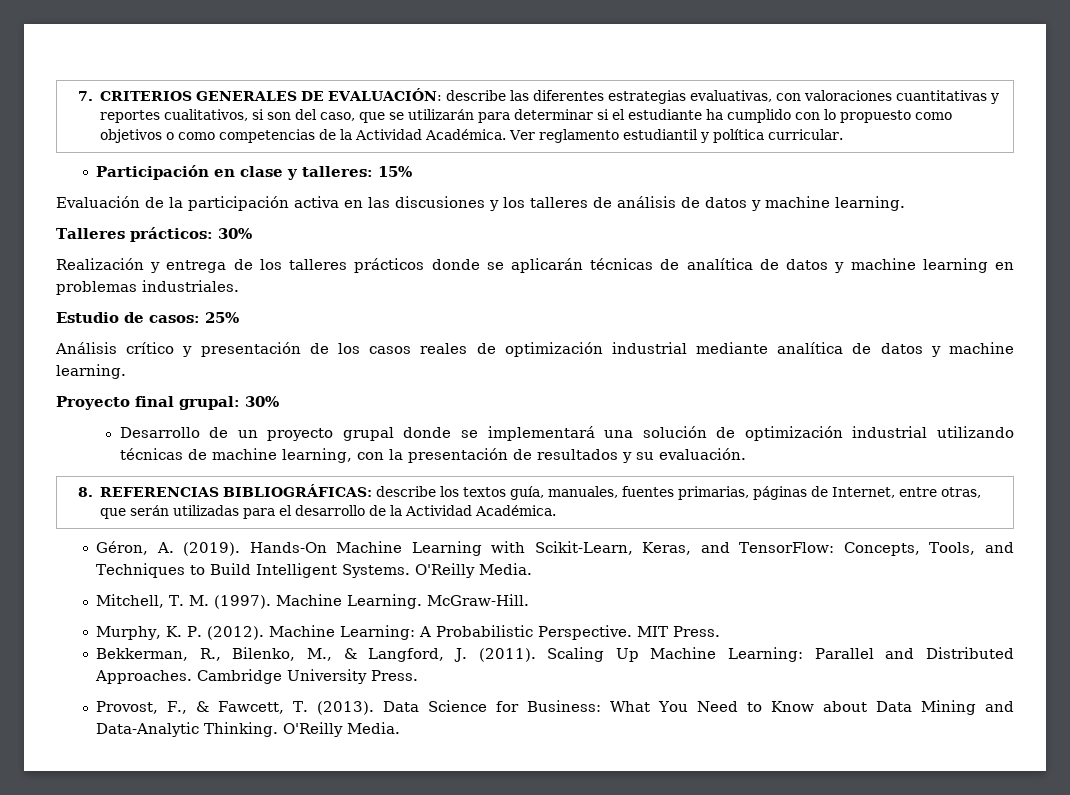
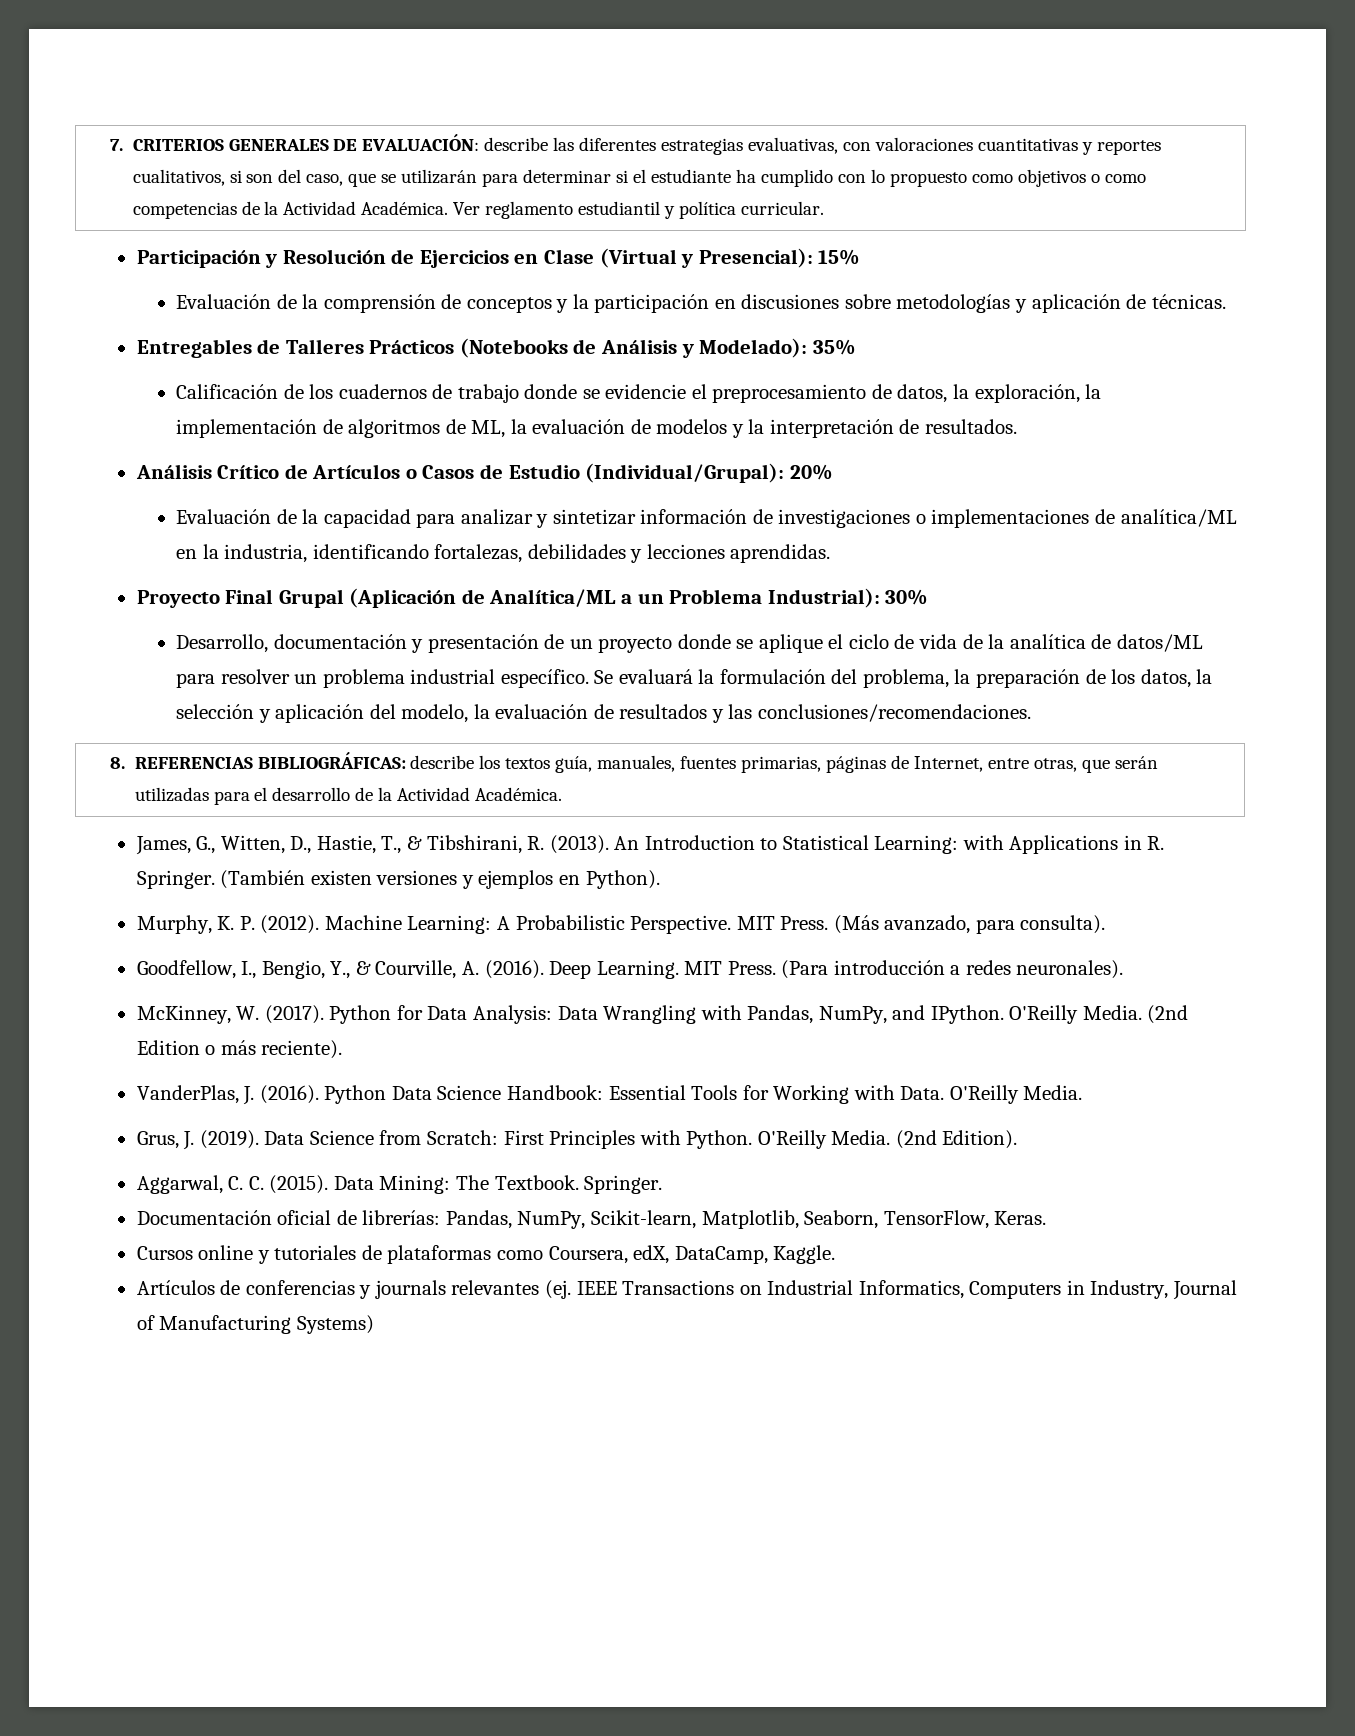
- Participación en clase y talleres: 15%
- Evaluación de la participación activa en las discusiones y los talleres de análisis de datos y machine learning.
- Talleres prácticos: 30%
- Realización y entrega de los talleres prácticos donde se aplicarán técnicas de analítica de datos y machine learning en problemas industriales.
- Estudio de casos: 25%
- Análisis crítico y presentación de los casos reales de optimización industrial mediante analítica de datos y machine learning.
- Proyecto final grupal: 30%
- Desarrollo de un proyecto grupal donde se implementará una solución de optimización industrial utilizando técnicas de machine learning, con la presentación de resultados y su evaluación.
+ Participación y Resolución de Ejercicios en Clase (Virtual y Presencial): 15%
+ Evaluación de la comprensión de conceptos y la participación en discusiones sobre metodologías y aplicación de técnicas.
+ Entregables de Talleres Prácticos (Notebooks de Análisis y Modelado): 35%
+ Calificación de los cuadernos de trabajo donde se evidencie el preprocesamiento de datos, la exploración, la implementación de algoritmos de ML, la evaluación de modelos y la interpretación de resultados.
+ Análisis Crítico de Artículos o Casos de Estudio (Individual/Grupal): 20%
+ Evaluación de la capacidad para analizar y sintetizar información de investigaciones o implementaciones de analítica/ML en la industria, identificando fortalezas, debilidades y lecciones aprendidas.
+ Proyecto Final Grupal (Aplicación de Analítica/ML a un Problema Industrial): 30%
+ Desarrollo, documentación y presentación de un proyecto donde se aplique el ciclo de vida de la analítica de datos/ML para resolver un problema industrial específico. Se evaluará la formulación del problema, la preparación de los datos, la selección y aplicación del modelo, la evaluación de resultados y las conclusiones/recomendaciones.
- Géron, A. (2019). Hands-On Machine Learning with Scikit-Learn, Keras, and TensorFlow: Concepts, Tools, and Techniques to Build Intelligent Systems. O'Reilly Media.
- Mitchell, T. M. (1997). Machine Learning. McGraw-Hill.
+ James, G., Witten, D., Hastie, T., & Tibshirani, R. (2013). An Introduction to Statistical Learning: with Applications in R. Springer. (También existen versiones y ejemplos en Python).
- MIT Press.
- Bekkerman, R., Bilenko, M., & Langford, J. (2011). Scaling Up Machine Learning: Parallel and Distributed Approaches. Cambridge University Press.
- Provost, F., & Fawcett, T. (2013). Data Science for Business: What You Need to Know about Data Mining and Data-Analytic Thinking. O'Reilly Media.
+ MIT Press. (Más avanzado, para consulta).
+ Goodfellow, I., Bengio, Y., & Courville, A. (2016). Deep Learning. MIT Press. (Para introducción a redes neuronales).
+ McKinney, W. (2017). Python for Data Analysis: Data Wrangling with Pandas, NumPy, and IPython. O'Reilly Media. (2nd Edition o más reciente).
+ VanderPlas, J. (2016). Python Data Science Handbook: Essential Tools for Working with Data. O'Reilly Media.
+ Grus, J. (2019). Data Science from Scratch: First Principles with Python. O'Reilly Media. (2nd Edition).
+ Aggarwal, C. C. (2015). Data Mining: The Textbook. Springer.
+ Documentación oficial de librerías: Pandas, NumPy, Scikit-learn, Matplotlib, Seaborn, TensorFlow, Keras.
+ Cursos online y tutoriales de plataformas como Coursera, edX, DataCamp, Kaggle.
+ Artículos de conferencias y journals relevantes (ej. IEEE Transactions on Industrial Informatics, Computers in Industry, Journal of Manufacturing Systems)

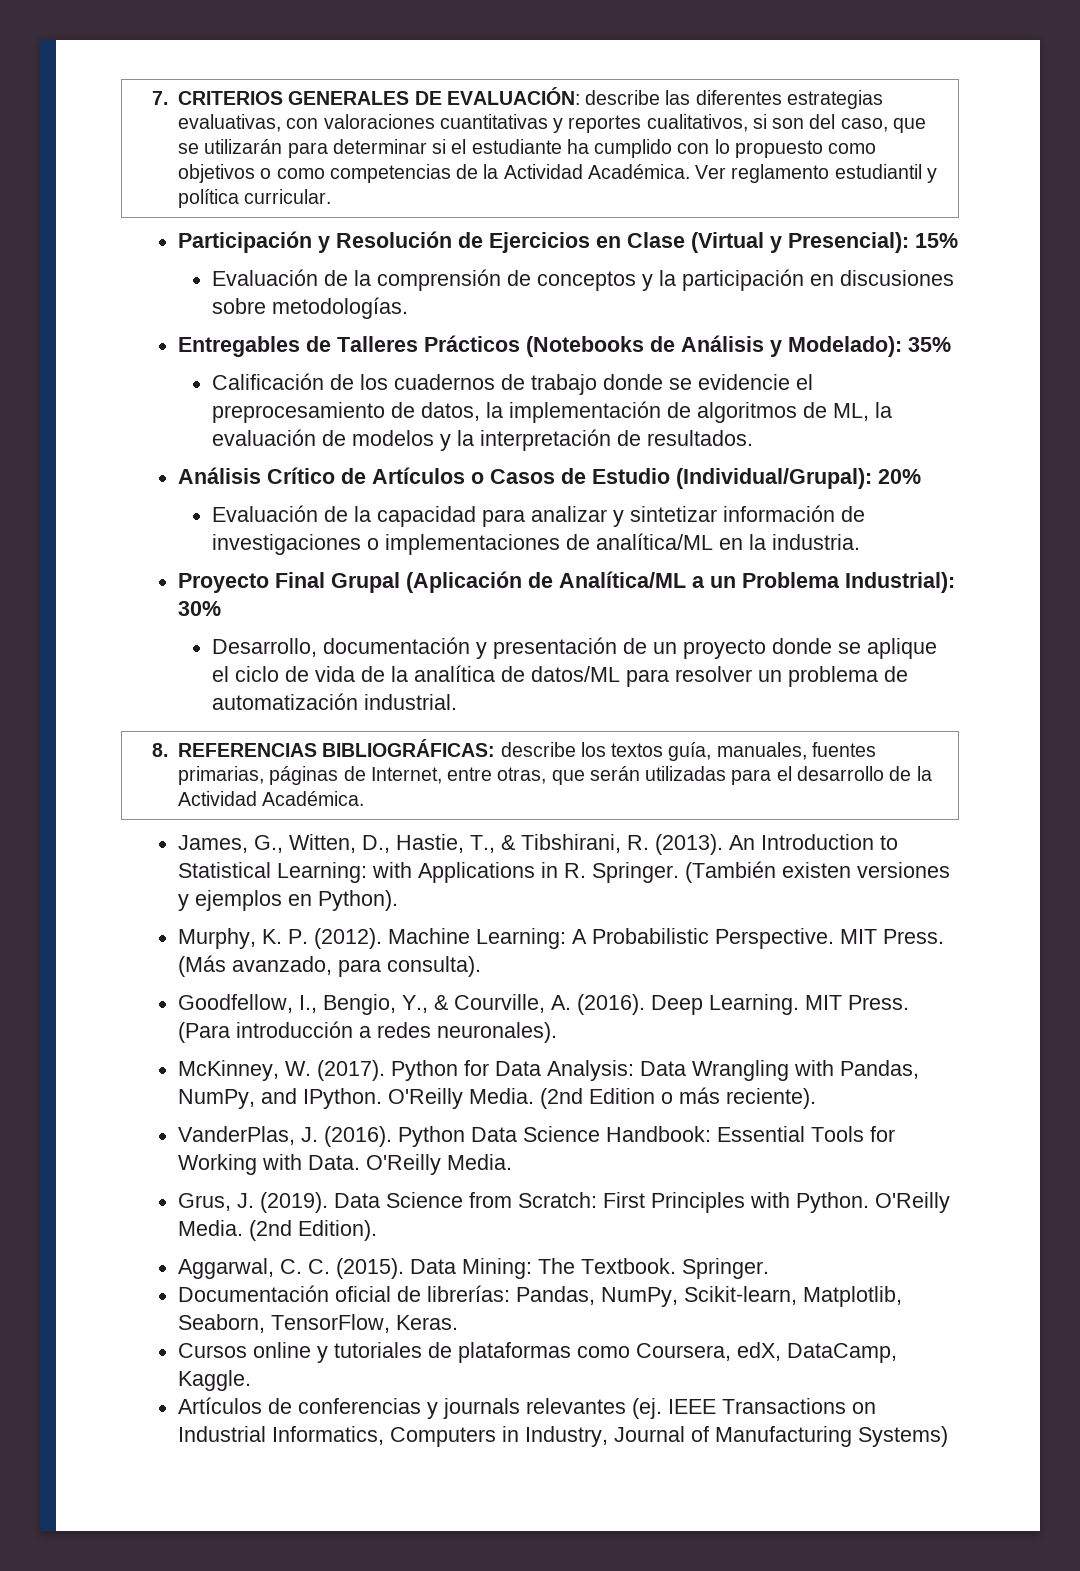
- Evaluación de la comprensión de conceptos y la participación en discusiones sobre metodologías y aplicación de técnicas.
+ Evaluación de la comprensión de conceptos y la participación en discusiones sobre metodologías.
- Calificación de los cuadernos de trabajo donde se evidencie el preprocesamiento de datos, la exploración, la implementación de algoritmos de ML, la evaluación de modelos y la interpretación de resultados.
+ Calificación de los cuadernos de trabajo donde se evidencie el preprocesamiento de datos, la implementación de algoritmos de ML, la evaluación de modelos y la interpretación de resultados.
- Evaluación de la capacidad para analizar y sintetizar información de investigaciones o implementaciones de analítica/ML en la industria, identificando fortalezas, debilidades y lecciones aprendidas.
+ Evaluación de la capacidad para analizar y sintetizar información de investigaciones o implementaciones de analítica/ML en la industria.
- Desarrollo, documentación y presentación de un proyecto donde se aplique el ciclo de vida de la analítica de datos/ML para resolver un problema industrial específico. Se evaluará la formulación del problema, la preparación de los datos, la selección y aplicación del modelo, la evaluación de resultados y las conclusiones/recomendaciones.
+ Desarrollo, documentación y presentación de un proyecto donde se aplique el ciclo de vida de la analítica de datos/ML para resolver un problema de automatización industrial.

